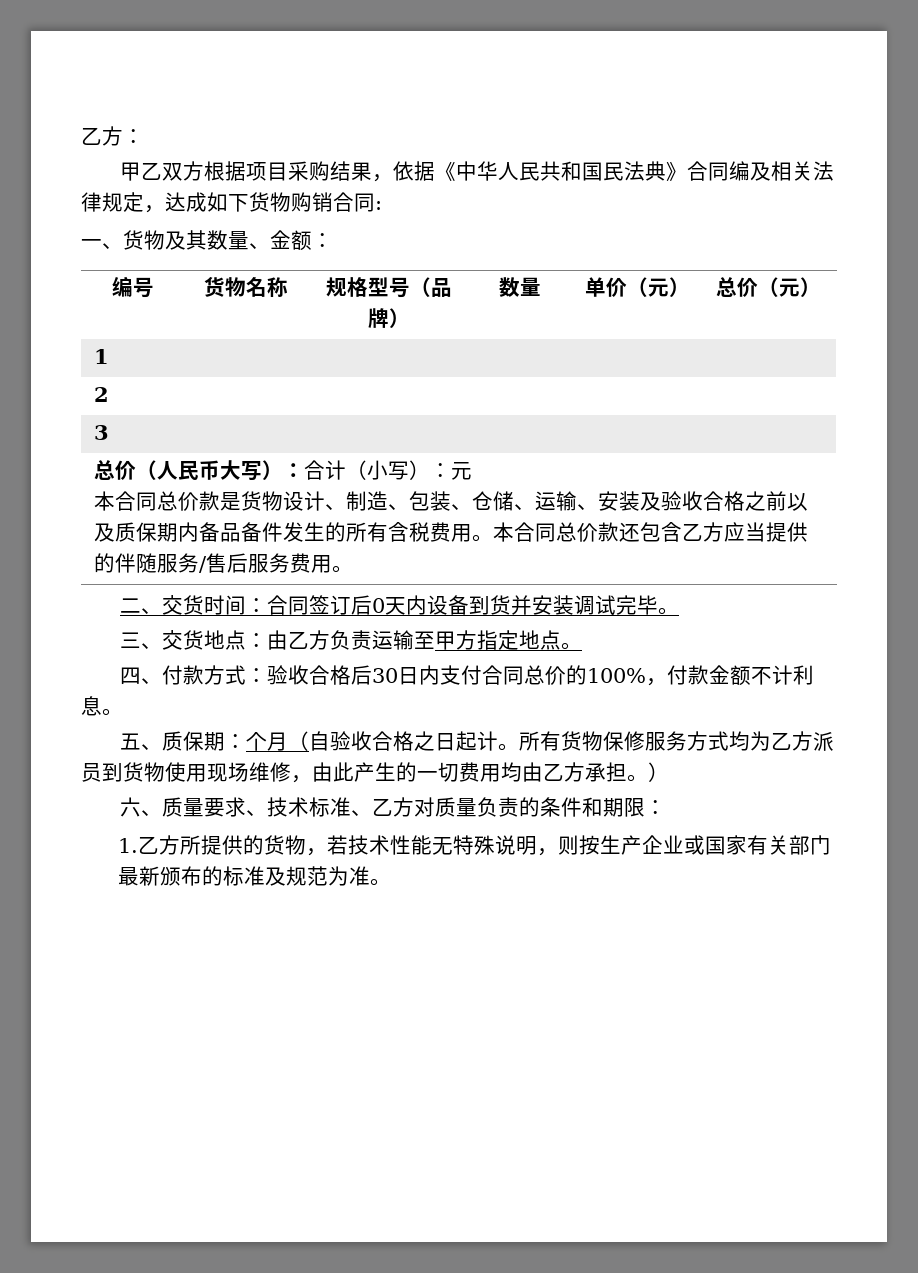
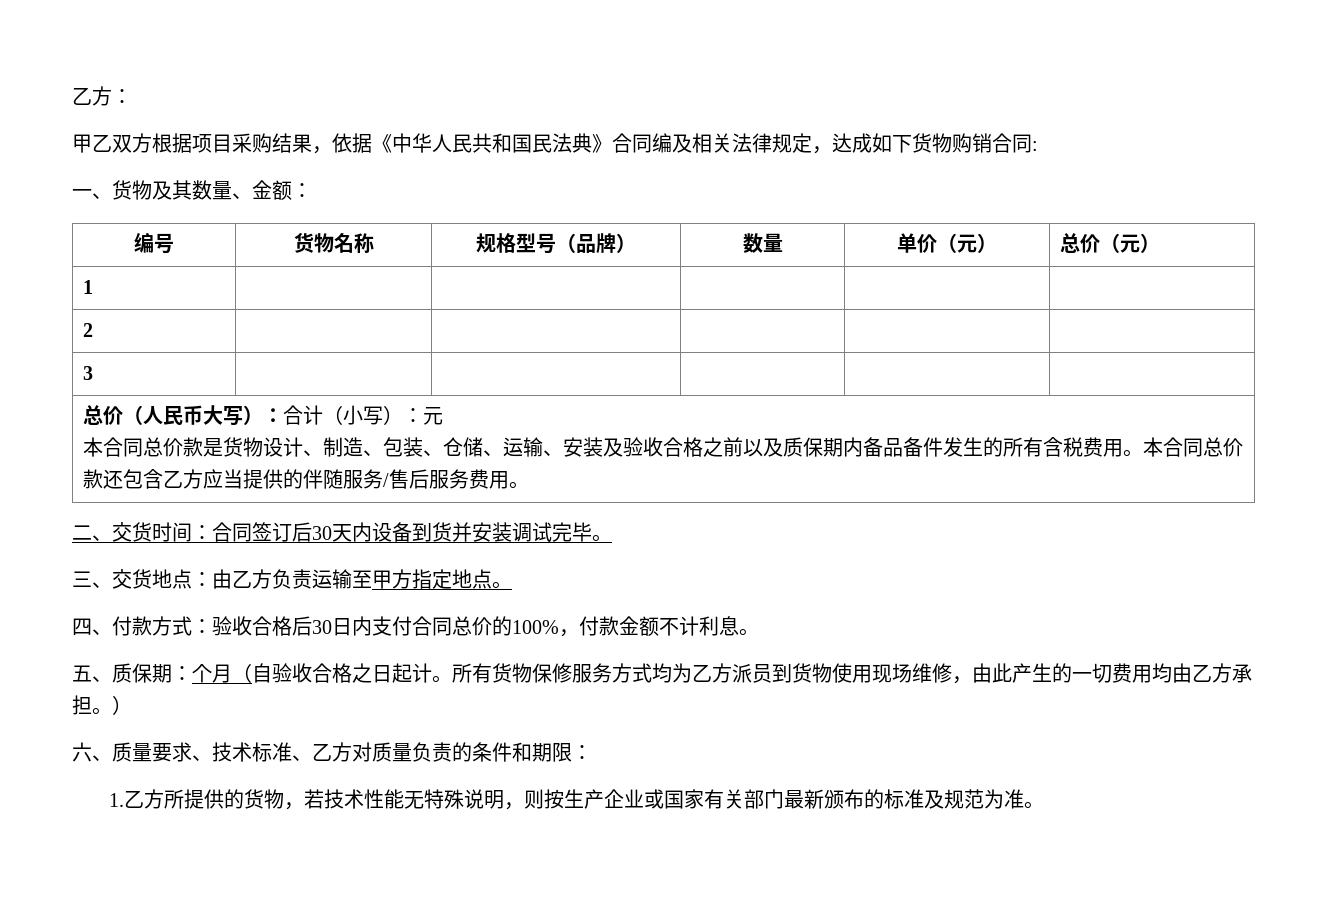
- 二、交货时间：合同签订后0天内设备到货并安装调试完毕。
+ 二、交货时间：合同签订后30天内设备到货并安装调试完毕。

